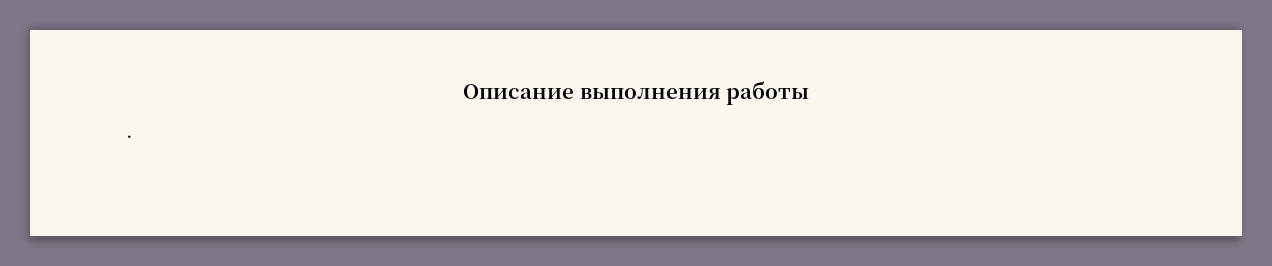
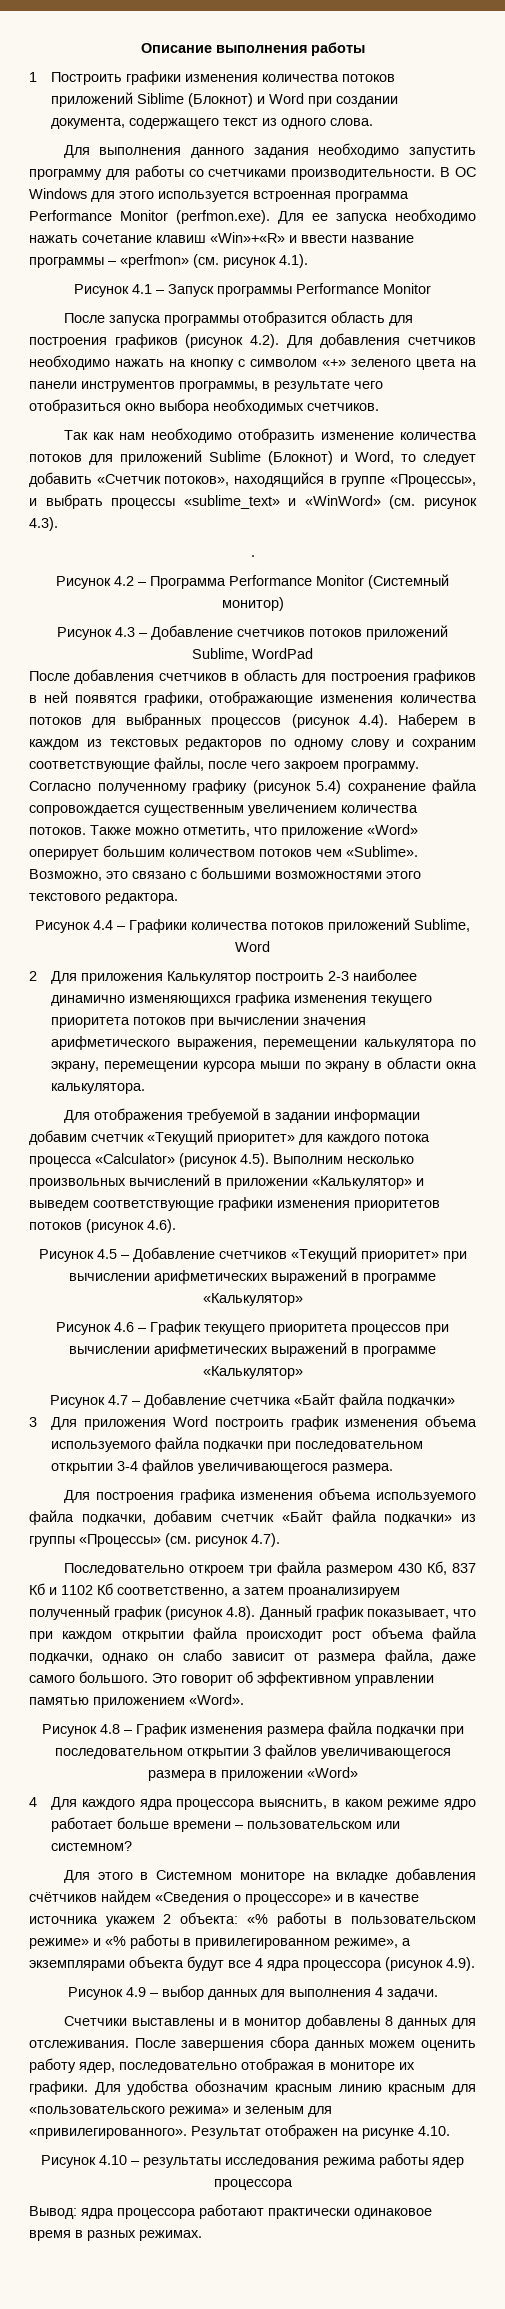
+ 1 Построить графики изменения количества потоков приложений Siblime (Блокнот) и Word при создании документа, содержащего текст из одного слова.
+ Для выполнения данного задания необходимо запустить программу для работы со счетчиками производительности. В ОС Windows для этого используется встроенная программа Performance Monitor (perfmon.exe). Для ее запуска необходимо нажать сочетание клавиш «Win»+«R» и ввести название программы – «perfmon» (см. рисунок 4.1).
+ Рисунок 4.1 – Запуск программы Performance Monitor
+ После запуска программы отобразится область для построения графиков (рисунок 4.2). Для добавления счетчиков необходимо нажать на кнопку с символом «+» зеленого цвета на панели инструментов программы, в результате чего отобразиться окно выбора необходимых счетчиков.
+ Так как нам необходимо отобразить изменение количества потоков для приложений Sublime (Блокнот) и Word, то следует добавить «Счетчик потоков», находящийся в группе «Процессы», и выбрать процессы «sublime_text» и «WinWord» (см. рисунок 4.3).
  .
+ Рисунок 4.2 – Программа Performance Monitor (Системный монитор)
+ Рисунок 4.3 – Добавление счетчиков потоков приложений Sublime, WordPad
+ После добавления счетчиков в область для построения графиков в ней появятся графики, отображающие изменения количества потоков для выбранных процессов (рисунок 4.4). Наберем в каждом из текстовых редакторов по одному слову и сохраним соответствующие файлы, после чего закроем программу. Согласно полученному графику (рисунок 5.4) сохранение файла сопровождается существенным увеличением количества потоков. Также можно отметить, что приложение «Word» оперирует большим количеством потоков чем «Sublime». Возможно, это связано с большими возможностями этого текстового редактора.
+ Рисунок 4.4 – Графики количества потоков приложений Sublime, Word
+ 2 Для приложения Калькулятор построить 2-3 наиболее динамично изменяющихся графика изменения текущего приоритета потоков при вычислении значения арифметического выражения, перемещении калькулятора по экрану, перемещении курсора мыши по экрану в области окна калькулятора.
+ Для отображения требуемой в задании информации добавим счетчик «Текущий приоритет» для каждого потока процесса «Calculator» (рисунок 4.5). Выполним несколько произвольных вычислений в приложении «Калькулятор» и выведем соответствующие графики изменения приоритетов потоков (рисунок 4.6).
+ Рисунок 4.5 – Добавление счетчиков «Текущий приоритет» при вычислении арифметических выражений в программе «Калькулятор»
+ Рисунок 4.6 – График текущего приоритета процессов при вычислении арифметических выражений в программе «Калькулятор»
+ Рисунок 4.7 – Добавление счетчика «Байт файла подкачки»
+ 3 Для приложения Word построить график изменения объема используемого файла подкачки при последовательном открытии 3-4 файлов увеличивающегося размера.
+ Для построения графика изменения объема используемого файла подкачки, добавим счетчик «Байт файла подкачки» из группы «Процессы» (см. рисунок 4.7).
+ Последовательно откроем три файла размером 430 Кб, 837 Кб и 1102 Кб соответственно, а затем проанализируем полученный график (рисунок 4.8). Данный график показывает, что при каждом открытии файла происходит рост объема файла подкачки, однако он слабо зависит от размера файла, даже самого большого. Это говорит об эффективном управлении памятью приложением «Word».
+ Рисунок 4.8 – График изменения размера файла подкачки при последовательном открытии 3 файлов увеличивающегося размера в приложении «Word»
+ 4 Для каждого ядра процессора выяснить, в каком режиме ядро работает больше времени – пользовательском или системном?
+ Для этого в Системном мониторе на вкладке добавления счётчиков найдем «Сведения о процессоре» и в качестве источника укажем 2 объекта: «% работы в пользовательском режиме» и «% работы в привилегированном режиме», а экземплярами объекта будут все 4 ядра процессора (рисунок 4.9).
+ Рисунок 4.9 – выбор данных для выполнения 4 задачи.
+ Счетчики выставлены и в монитор добавлены 8 данных для отслеживания. После завершения сбора данных можем оценить работу ядер, последовательно отображая в мониторе их графики. Для удобства обозначим красным линию красным для «пользовательского режима» и зеленым для «привилегированного». Результат отображен на рисунке 4.10.
+ Рисунок 4.10 – результаты исследования режима работы ядер процессора
+ Вывод: ядра процессора работают практически одинаковое время в разных режимах.

